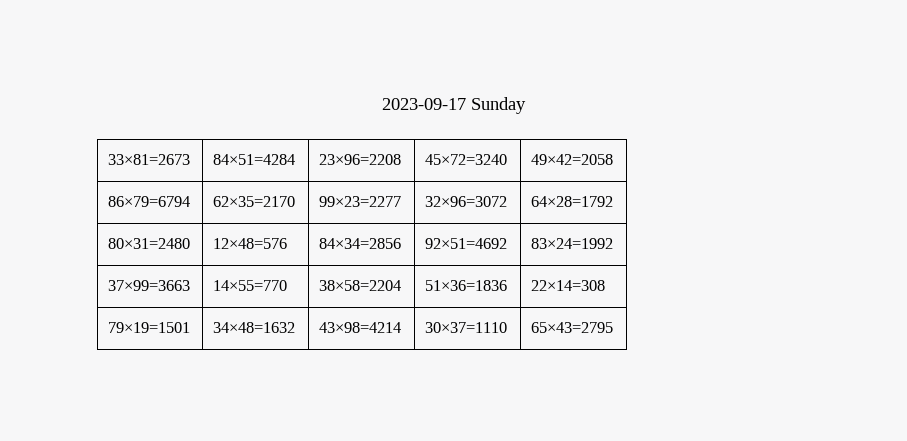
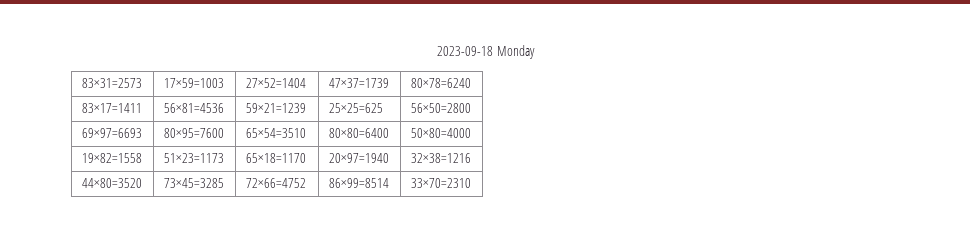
- 2023-09-17 Sunday
- 33×81=2673 | 84×51=4284 | 23×96=2208 | 45×72=3240 | 49×42=2058
- 86×79=6794 | 62×35=2170 | 99×23=2277 | 32×96=3072 | 64×28=1792
- 80×31=2480 | 12×48=576 | 84×34=2856 | 92×51=4692 | 83×24=1992
- 37×99=3663 | 14×55=770 | 38×58=2204 | 51×36=1836 | 22×14=308
- 79×19=1501 | 34×48=1632 | 43×98=4214 | 30×37=1110 | 65×43=2795
+ 2023-09-18 Monday
+ 83×31=2573 | 17×59=1003 | 27×52=1404 | 47×37=1739 | 80×78=6240
+ 83×17=1411 | 56×81=4536 | 59×21=1239 | 25×25=625 | 56×50=2800
+ 69×97=6693 | 80×95=7600 | 65×54=3510 | 80×80=6400 | 50×80=4000
+ 19×82=1558 | 51×23=1173 | 65×18=1170 | 20×97=1940 | 32×38=1216
+ 44×80=3520 | 73×45=3285 | 72×66=4752 | 86×99=8514 | 33×70=2310

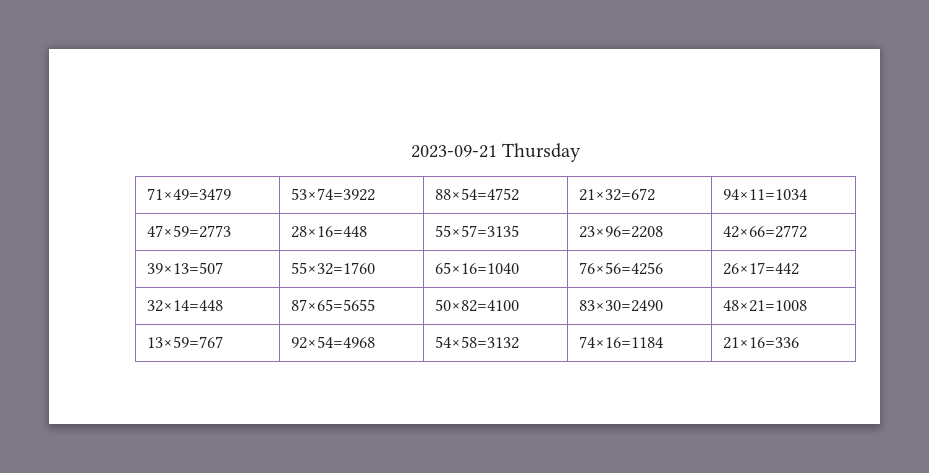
- 2023-09-18 Monday
- 83×31=2573 | 17×59=1003 | 27×52=1404 | 47×37=1739 | 80×78=6240
- 83×17=1411 | 56×81=4536 | 59×21=1239 | 25×25=625 | 56×50=2800
- 69×97=6693 | 80×95=7600 | 65×54=3510 | 80×80=6400 | 50×80=4000
- 19×82=1558 | 51×23=1173 | 65×18=1170 | 20×97=1940 | 32×38=1216
- 44×80=3520 | 73×45=3285 | 72×66=4752 | 86×99=8514 | 33×70=2310
+ 2023-09-21 Thursday
+ 71×49=3479 | 53×74=3922 | 88×54=4752 | 21×32=672 | 94×11=1034
+ 47×59=2773 | 28×16=448 | 55×57=3135 | 23×96=2208 | 42×66=2772
+ 39×13=507 | 55×32=1760 | 65×16=1040 | 76×56=4256 | 26×17=442
+ 32×14=448 | 87×65=5655 | 50×82=4100 | 83×30=2490 | 48×21=1008
+ 13×59=767 | 92×54=4968 | 54×58=3132 | 74×16=1184 | 21×16=336

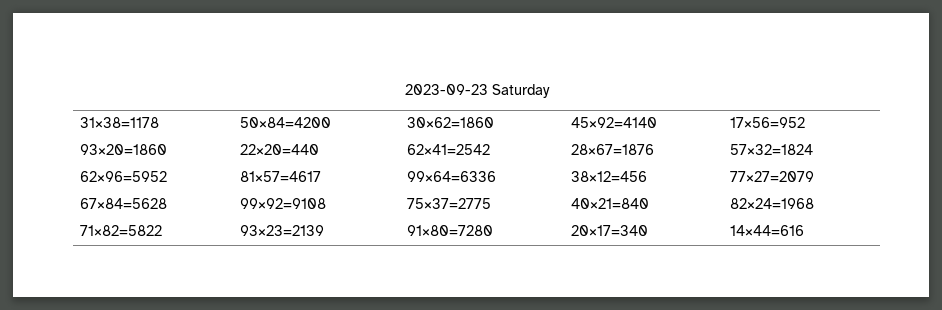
- 2023-09-21 Thursday
- 71×49=3479 | 53×74=3922 | 88×54=4752 | 21×32=672 | 94×11=1034
- 47×59=2773 | 28×16=448 | 55×57=3135 | 23×96=2208 | 42×66=2772
- 39×13=507 | 55×32=1760 | 65×16=1040 | 76×56=4256 | 26×17=442
- 32×14=448 | 87×65=5655 | 50×82=4100 | 83×30=2490 | 48×21=1008
- 13×59=767 | 92×54=4968 | 54×58=3132 | 74×16=1184 | 21×16=336
+ 2023-09-23 Saturday
+ 31×38=1178 | 50×84=4200 | 30×62=1860 | 45×92=4140 | 17×56=952
+ 93×20=1860 | 22×20=440 | 62×41=2542 | 28×67=1876 | 57×32=1824
+ 62×96=5952 | 81×57=4617 | 99×64=6336 | 38×12=456 | 77×27=2079
+ 67×84=5628 | 99×92=9108 | 75×37=2775 | 40×21=840 | 82×24=1968
+ 71×82=5822 | 93×23=2139 | 91×80=7280 | 20×17=340 | 14×44=616

